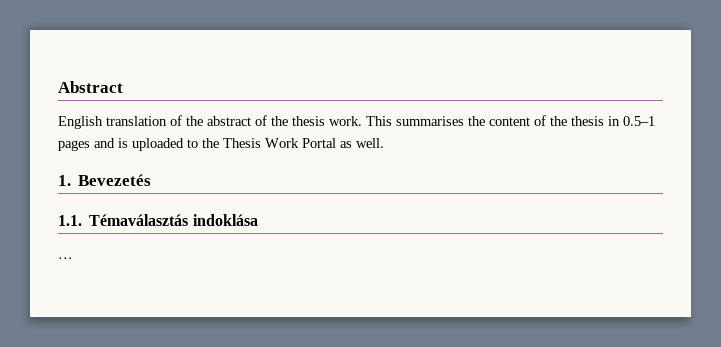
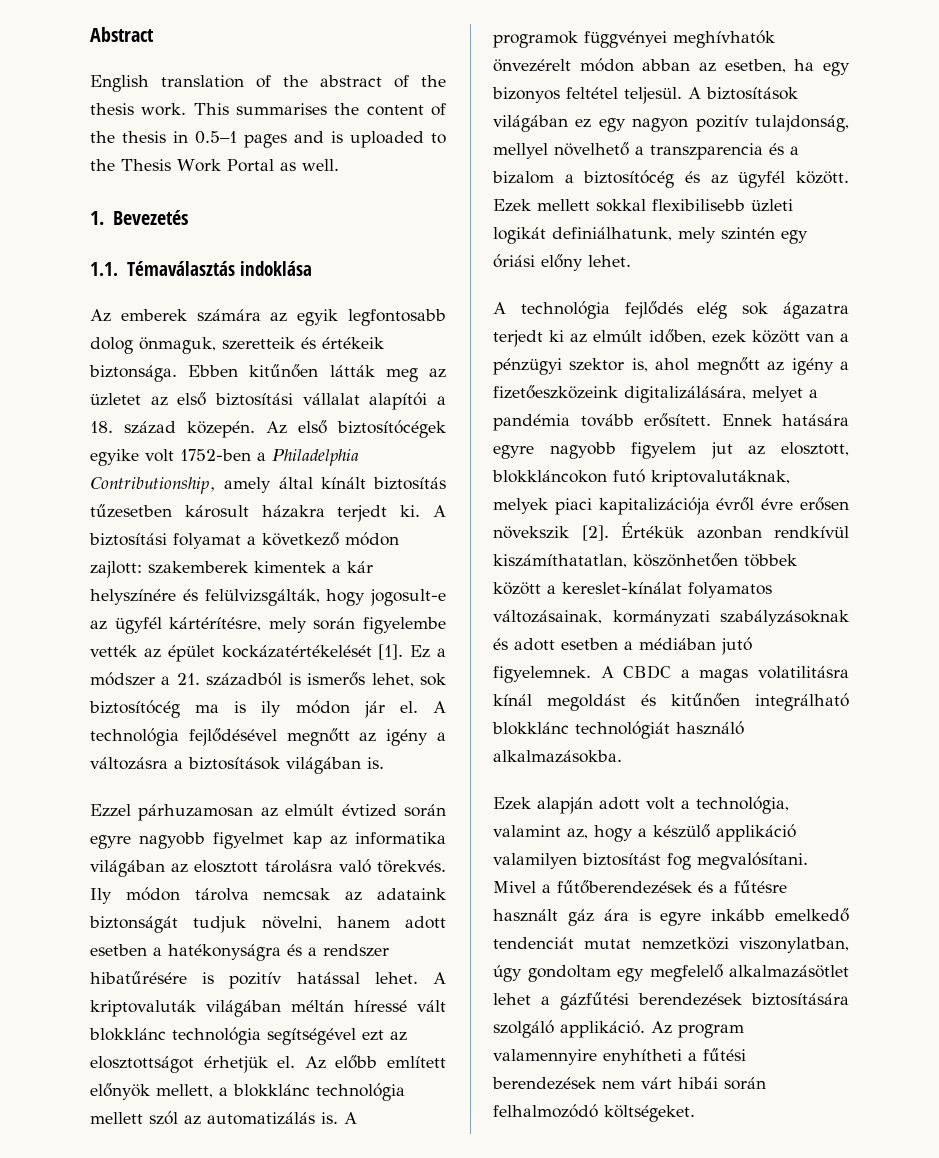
- …
+ Az emberek számára az egyik legfontosabb dolog önmaguk, szeretteik és értékeik biztonsága. Ebben kitűnően látták meg az üzletet az első biztosítási vállalat alapítói a 18. század közepén. Az első biztosítócégek egyike volt 1752-ben a Philadelphia Contributionship, amely által kínált biztosítás tűzesetben károsult házakra terjedt ki. A biztosítási folyamat a következő módon zajlott: szakemberek kimentek a kár helyszínére és felülvizsgálták, hogy jogosult-e az ügyfél kártérítésre, mely során figyelembe vették az épület kockázatértékelését [1]. Ez a módszer a 21. századból is ismerős lehet, sok biztosítócég ma is ily módon jár el. A technológia fejlődésével megnőtt az igény a változásra a biztosítások világában is.
+ Ezzel párhuzamosan az elmúlt évtized során egyre nagyobb figyelmet kap az informatika világában az elosztott tárolásra való törekvés. Ily módon tárolva nemcsak az adataink biztonságát tudjuk növelni, hanem adott esetben a hatékonyságra és a rendszer hibatűrésére is pozitív hatással lehet. A kriptovaluták világában méltán híressé vált blokklánc technológia segítségével ezt az elosztottságot érhetjük el. Az előbb említett előnyök mellett, a blokklánc technológia mellett szól az automatizálás is. A programok függvényei meghívhatók önvezérelt módon abban az esetben, ha egy bizonyos feltétel teljesül. A biztosítások világában ez egy nagyon pozitív tulajdonság, mellyel növelhető a transzparencia és a bizalom a biztosítócég és az ügyfél között. Ezek mellett sokkal flexibilisebb üzleti logikát definiálhatunk, mely szintén egy óriási előny lehet.
+ A technológia fejlődés elég sok ágazatra terjedt ki az elmúlt időben, ezek között van a pénzügyi szektor is, ahol megnőtt az igény a fizetőeszközeink digitalizálására, melyet a pandémia tovább erősített. Ennek hatására egyre nagyobb figyelem jut az elosztott, blokkláncokon futó kriptovalutáknak, melyek piaci kapitalizációja évről évre erősen növekszik [2]. Értékük azonban rendkívül kiszámíthatatlan, köszönhetően többek között a kereslet-kínálat folyamatos változásainak, kormányzati szabályzásoknak és adott esetben a médiában jutó figyelemnek. A CBDC a magas volatilitásra kínál megoldást és kitűnően integrálható blokklánc technológiát használó alkalmazásokba.
+ Ezek alapján adott volt a technológia, valamint az, hogy a készülő applikáció valamilyen biztosítást fog megvalósítani. Mivel a fűtőberendezések és a fűtésre használt gáz ára is egyre inkább emelkedő tendenciát mutat nemzetközi viszonylatban, úgy gondoltam egy megfelelő alkalmazásötlet lehet a gázfűtési berendezések biztosítására szolgáló applikáció. Az program valamennyire enyhítheti a fűtési berendezések nem várt hibái során felhalmozódó költségeket.

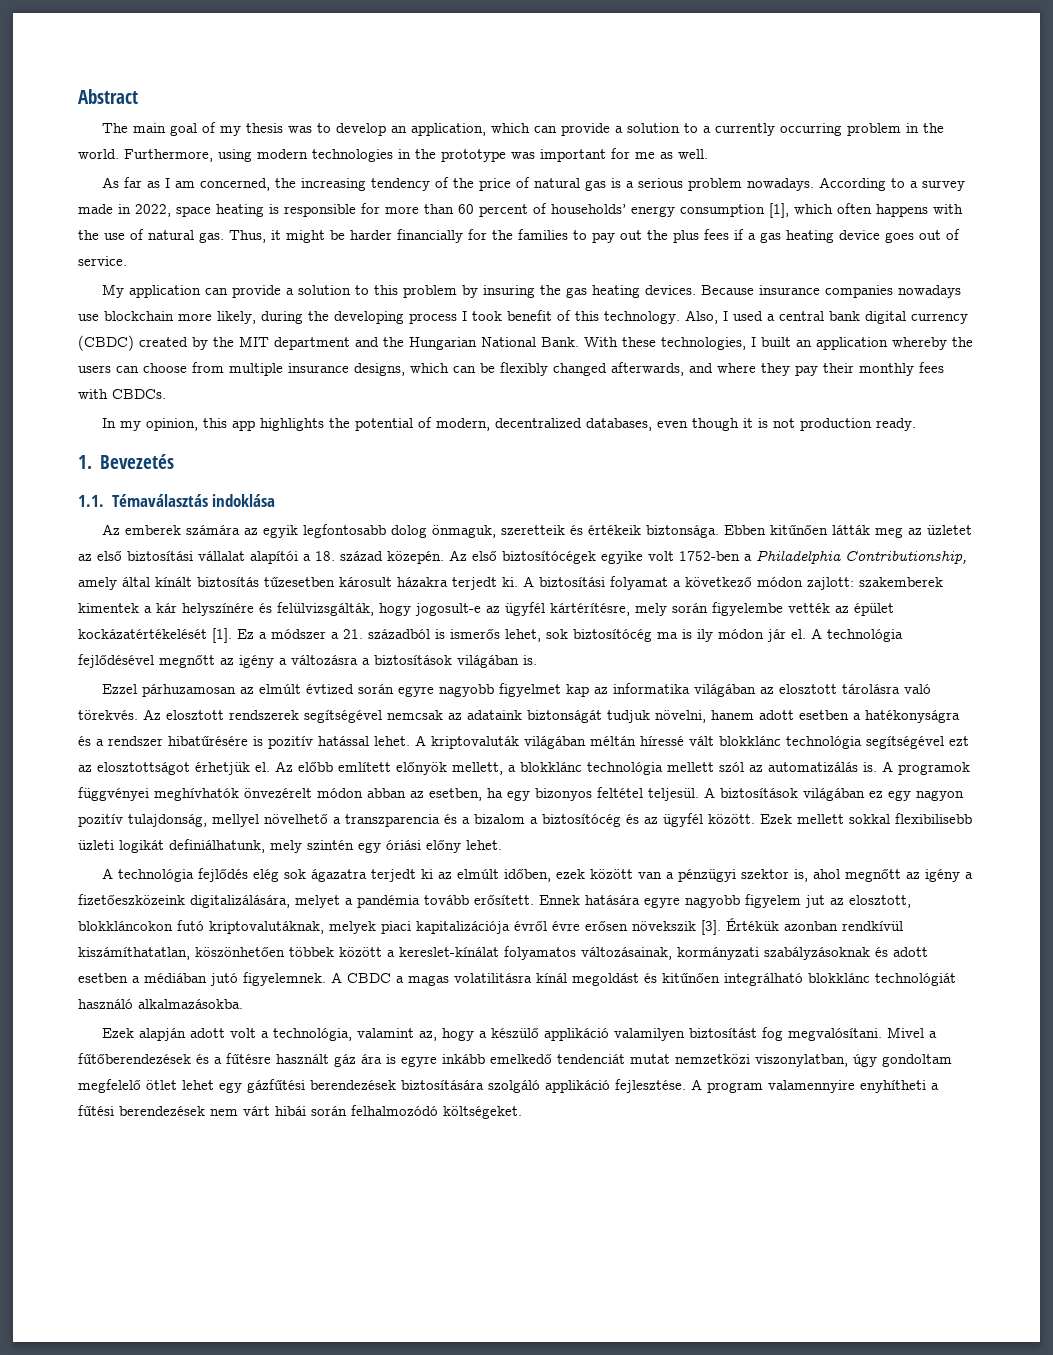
- English translation of the abstract of the thesis work. This summarises the content of the thesis in 0.5–1 pages and is uploaded to the Thesis Work Portal as well.
+ The main goal of my thesis was to develop an application, which can provide a solution to a currently occurring problem in the world. Furthermore, using modern technologies in the prototype was important for me as well.
+ As far as I am concerned, the increasing tendency of the price of natural gas is a serious problem nowadays. According to a survey made in 2022, space heating is responsible for more than 60 percent of households’ energy consumption [1], which often happens with the use of natural gas. Thus, it might be harder financially for the families to pay out the plus fees if a gas heating device goes out of service.
+ My application can provide a solution to this problem by insuring the gas heating devices. Because insurance companies nowadays use blockchain more likely, during the developing process I took benefit of this technology. Also, I used a central bank digital currency (CBDC) created by the MIT department and the Hungarian National Bank. With these technologies, I built an application whereby the users can choose from multiple insurance designs, which can be flexibly changed afterwards, and where they pay their monthly fees with CBDCs.
+ In my opinion, this app highlights the potential of modern, decentralized databases, even though it is not production ready.
- Ily módon tárolva nemcsak az adataink biztonságát tudjuk növelni, hanem adott esetben a hatékonyságra és a rendszer hibatűrésére is pozitív hatással lehet.
+ Az elosztott rendszerek segítségével nemcsak az adataink biztonságát tudjuk növelni, hanem adott esetben a hatékonyságra és a rendszer hibatűrésére is pozitív hatással lehet.
- Ennek hatására egyre nagyobb figyelem jut az elosztott, blokkláncokon futó kriptovalutáknak, melyek piaci kapitalizációja évről évre erősen növekszik [2].
+ Ennek hatására egyre nagyobb figyelem jut az elosztott, blokkláncokon futó kriptovalutáknak, melyek piaci kapitalizációja évről évre erősen növekszik [3].
- Mivel a fűtőberendezések és a fűtésre használt gáz ára is egyre inkább emelkedő tendenciát mutat nemzetközi viszonylatban, úgy gondoltam egy megfelelő alkalmazásötlet lehet a gázfűtési berendezések biztosítására szolgáló applikáció. Az program valamennyire enyhítheti a fűtési berendezések nem várt hibái során felhalmozódó költségeket.
+ Mivel a fűtőberendezések és a fűtésre használt gáz ára is egyre inkább emelkedő tendenciát mutat nemzetközi viszonylatban, úgy gondoltam megfelelő ötlet lehet egy gázfűtési berendezések biztosítására szolgáló applikáció fejlesztése. A program valamennyire enyhítheti a fűtési berendezések nem várt hibái során felhalmozódó költségeket.

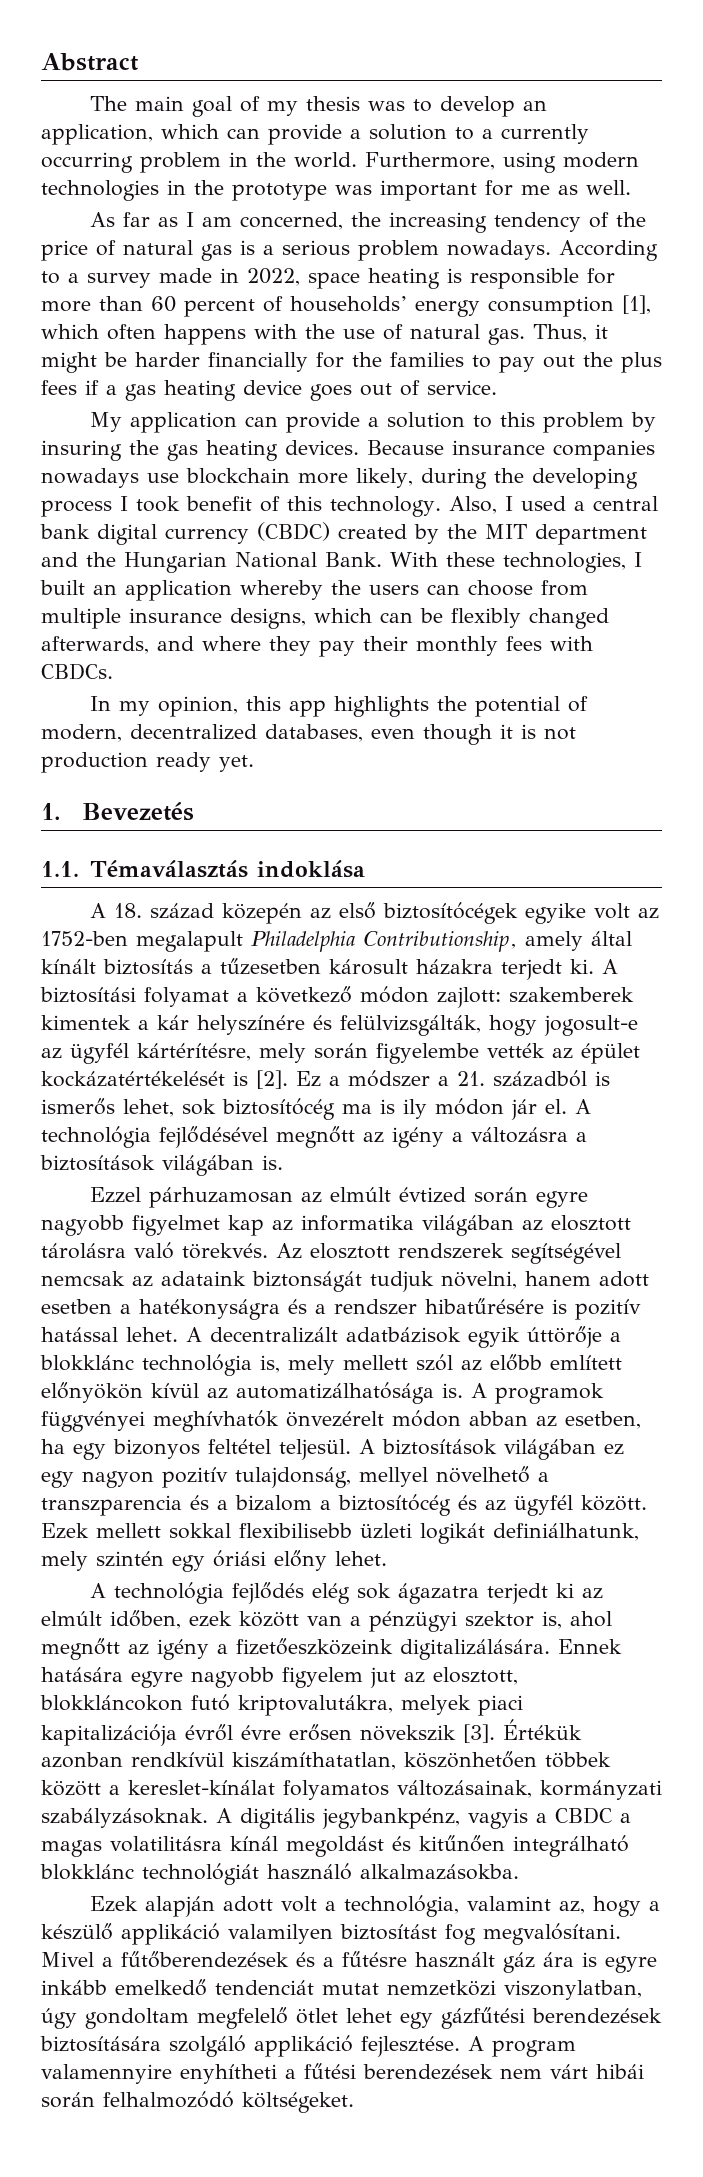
- In my opinion, this app highlights the potential of modern, decentralized databases, even though it is not production ready.
+ In my opinion, this app highlights the potential of modern, decentralized databases, even though it is not production ready yet.
- Az emberek számára az egyik legfontosabb dolog önmaguk, szeretteik és értékeik biztonsága. Ebben kitűnően látták meg az üzletet az első biztosítási vállalat alapítói a 18. század közepén. Az első biztosítócégek egyike volt 1752-ben a Philadelphia Contributionship, amely által kínált biztosítás tűzesetben károsult házakra terjedt ki.
+ A 18. század közepén az első biztosítócégek egyike volt az 1752-ben megalapult Philadelphia Contributionship, amely által kínált biztosítás a tűzesetben károsult házakra terjedt ki.
- A biztosítási folyamat a következő módon zajlott: szakemberek kimentek a kár helyszínére és felülvizsgálták, hogy jogosult-e az ügyfél kártérítésre, mely során figyelembe vették az épület kockázatértékelését [1].
+ A biztosítási folyamat a következő módon zajlott: szakemberek kimentek a kár helyszínére és felülvizsgálták, hogy jogosult-e az ügyfél kártérítésre, mely során figyelembe vették az épület kockázatértékelését is [2].
- A kriptovaluták világában méltán híressé vált blokklánc technológia segítségével ezt az elosztottságot érhetjük el. Az előbb említett előnyök mellett, a blokklánc technológia mellett szól az automatizálás is.
+ A decentralizált adatbázisok egyik úttörője a blokklánc technológia is, mely mellett szól az előbb említett előnyökön kívül az automatizálhatósága is.
- A technológia fejlődés elég sok ágazatra terjedt ki az elmúlt időben, ezek között van a pénzügyi szektor is, ahol megnőtt az igény a fizetőeszközeink digitalizálására, melyet a pandémia tovább erősített.
+ A technológia fejlődés elég sok ágazatra terjedt ki az elmúlt időben, ezek között van a pénzügyi szektor is, ahol megnőtt az igény a fizetőeszközeink digitalizálására.
- Ennek hatására egyre nagyobb figyelem jut az elosztott, blokkláncokon futó kriptovalutáknak, melyek piaci kapitalizációja évről évre erősen növekszik [3].
+ Ennek hatására egyre nagyobb figyelem jut az elosztott, blokkláncokon futó kriptovalutákra, melyek piaci kapitalizációja évről évre erősen növekszik [3].
- Értékük azonban rendkívül kiszámíthatatlan, köszönhetően többek között a kereslet-kínálat folyamatos változásainak, kormányzati szabályzásoknak és adott esetben a médiában jutó figyelemnek. A CBDC a magas volatilitásra kínál megoldást és kitűnően integrálható blokklánc technológiát használó alkalmazásokba.
+ Értékük azonban rendkívül kiszámíthatatlan, köszönhetően többek között a kereslet-kínálat folyamatos változásainak, kormányzati szabályzásoknak. A digitális jegybankpénz, vagyis a CBDC a magas volatilitásra kínál megoldást és kitűnően integrálható blokklánc technológiát használó alkalmazásokba.

